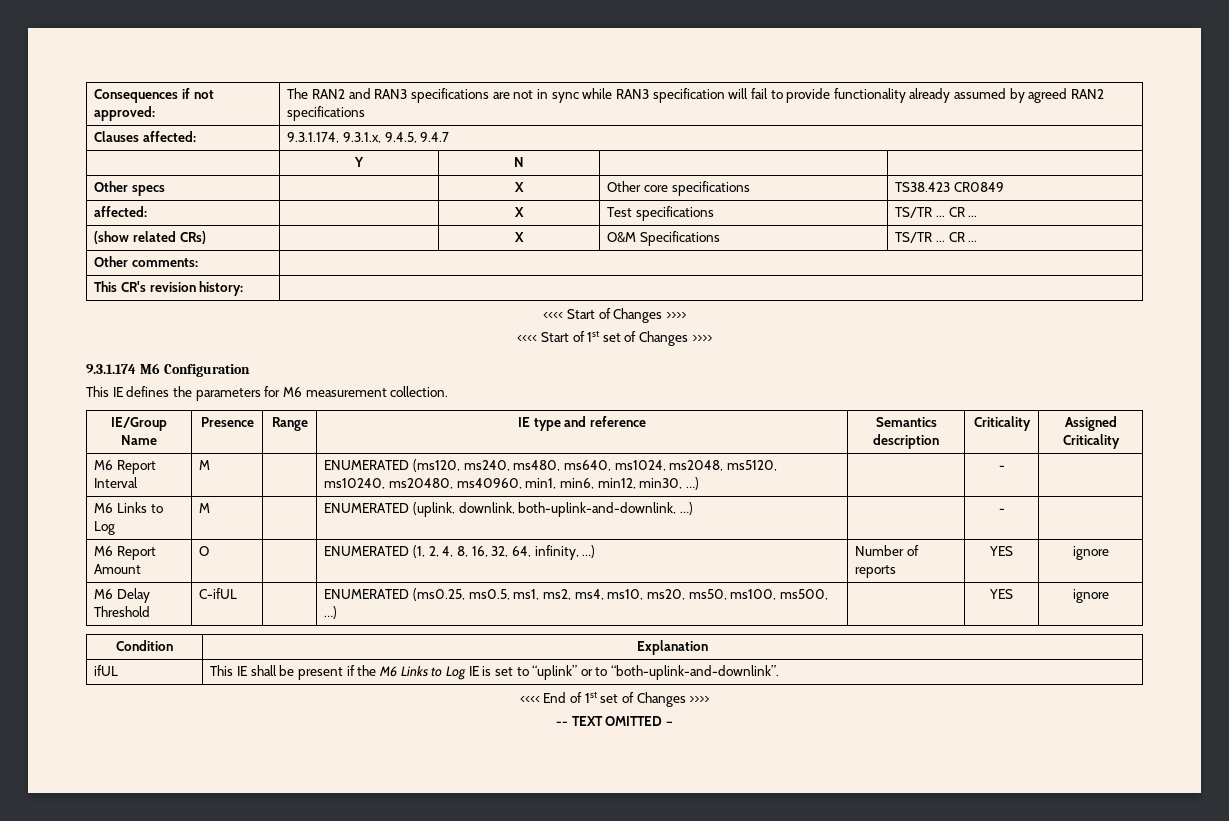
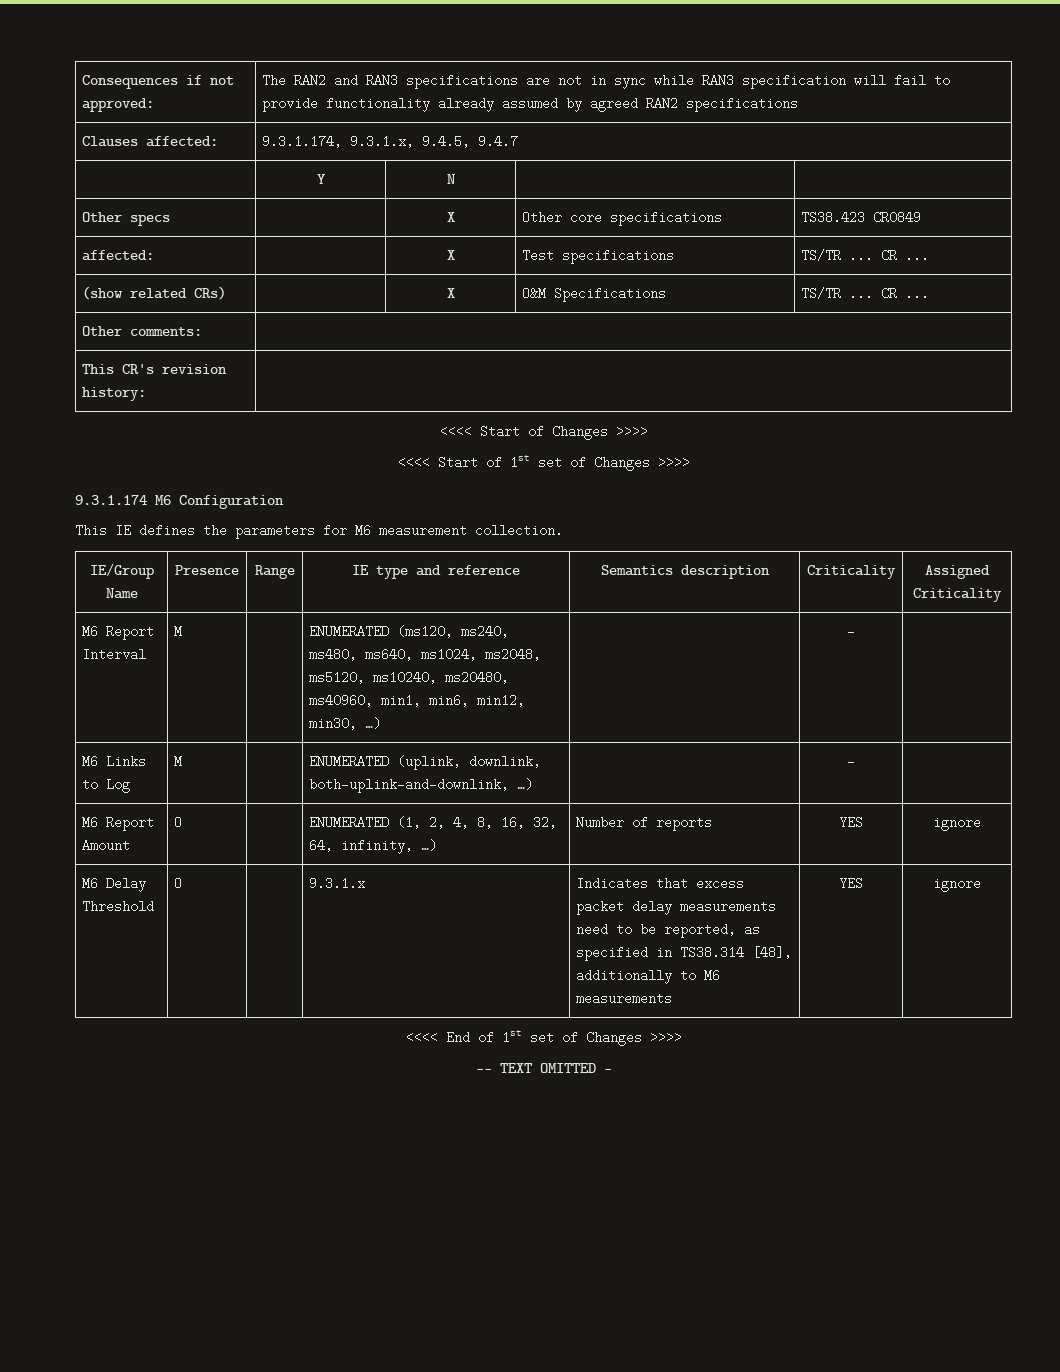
- M6 Delay Threshold | C-ifUL | | ENUMERATED (ms0.25, ms0.5, ms1, ms2, ms4, ms10, ms20, ms50, ms100, ms500, …) | | YES | ignore
- Condition | Explanation
- ifUL | This IE shall be present if the M6 Links to Log IE is set to “uplink” or to “both-uplink-and-downlink”.
+ M6 Delay Threshold | O | | 9.3.1.x | Indicates that excess packet delay measurements need to be reported, as specified in TS38.314 [48], additionally to M6 measurements | YES | ignore

